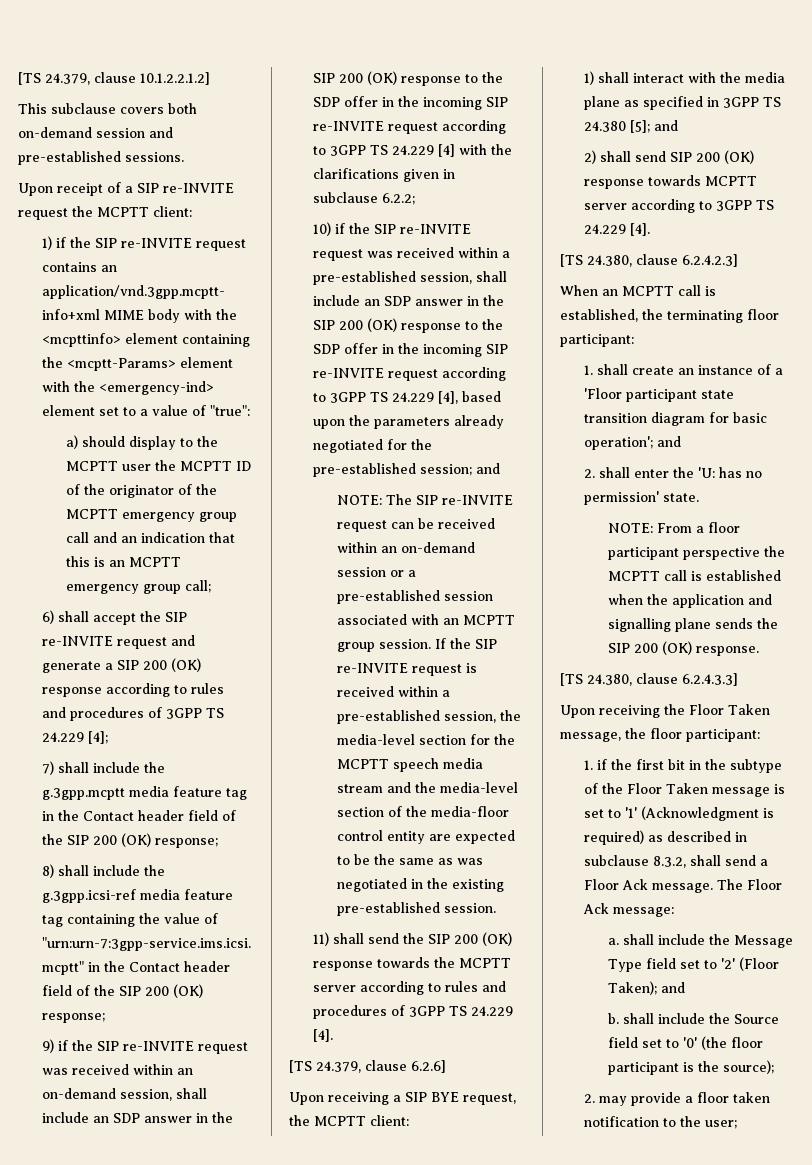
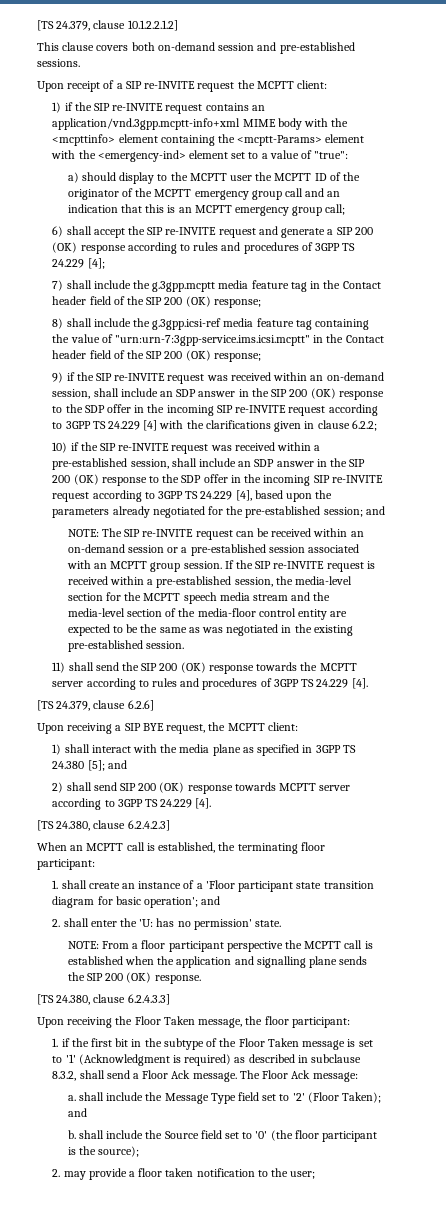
- This subclause covers both on-demand session and pre-established sessions.
+ This clause covers both on-demand session and pre-established sessions.
- 9) if the SIP re-INVITE request was received within an on-demand session, shall include an SDP answer in the SIP 200 (OK) response to the SDP offer in the incoming SIP re-INVITE request according to 3GPP TS 24.229 [4] with the clarifications given in subclause 6.2.2;
+ 9) if the SIP re-INVITE request was received within an on-demand session, shall include an SDP answer in the SIP 200 (OK) response to the SDP offer in the incoming SIP re-INVITE request according to 3GPP TS 24.229 [4] with the clarifications given in clause 6.2.2;

